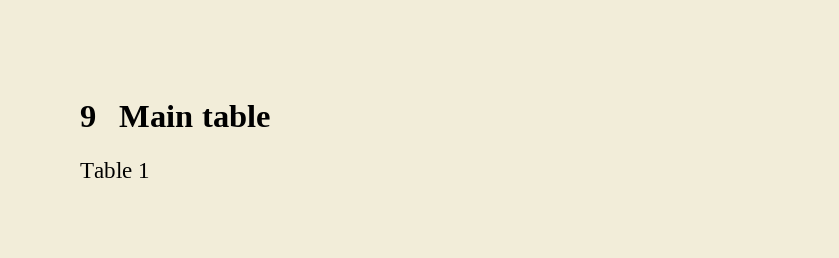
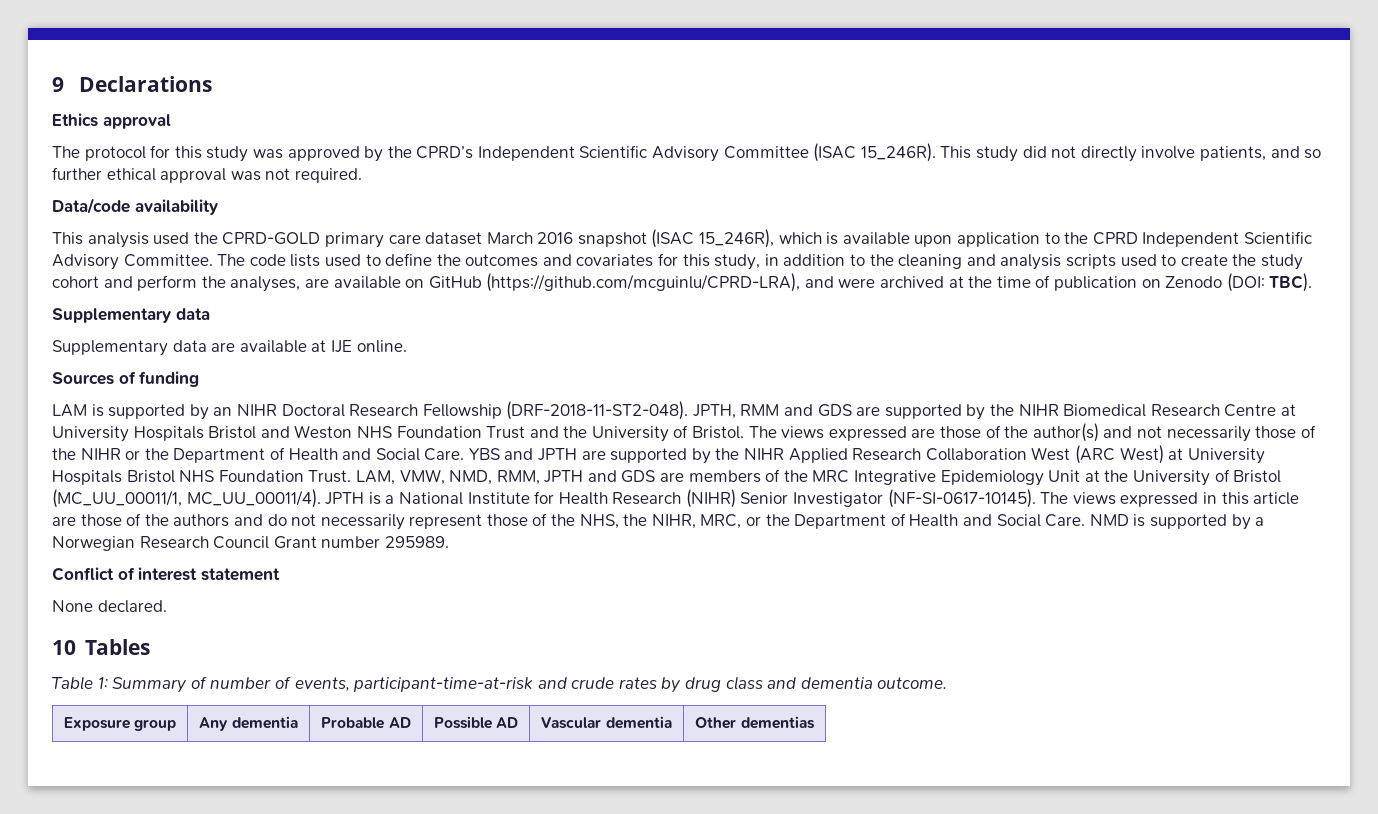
- 9 Main table
- Table 1
+ 9 Declarations
+ Ethics approval
+ The protocol for this study was approved by the CPRD’s Independent Scientific Advisory Committee (ISAC 15_246R). This study did not directly involve patients, and so further ethical approval was not required.
+ Data/code availability
+ This analysis used the CPRD-GOLD primary care dataset March 2016 snapshot (ISAC 15_246R), which is available upon application to the CPRD Independent Scientific Advisory Committee. The code lists used to define the outcomes and covariates for this study, in addition to the cleaning and analysis scripts used to create the study cohort and perform the analyses, are available on GitHub (https://github.com/mcguinlu/CPRD-LRA), and were archived at the time of publication on Zenodo (DOI: TBC).
+ Supplementary data
+ Supplementary data are available at IJE online.
+ Sources of funding
+ LAM is supported by an NIHR Doctoral Research Fellowship (DRF-2018-11-ST2-048). JPTH, RMM and GDS are supported by the NIHR Biomedical Research Centre at University Hospitals Bristol and Weston NHS Foundation Trust and the University of Bristol. The views expressed are those of the author(s) and not necessarily those of the NIHR or the Department of Health and Social Care. YBS and JPTH are supported by the NIHR Applied Research Collaboration West (ARC West) at University Hospitals Bristol NHS Foundation Trust. LAM, VMW, NMD, RMM, JPTH and GDS are members of the MRC Integrative Epidemiology Unit at the University of Bristol (MC_UU_00011/1, MC_UU_00011/4). JPTH is a National Institute for Health Research (NIHR) Senior Investigator (NF-SI-0617-10145). The views expressed in this article are those of the authors and do not necessarily represent those of the NHS, the NIHR, MRC, or the Department of Health and Social Care. NMD is supported by a Norwegian Research Council Grant number 295989.
+ Conflict of interest statement
+ None declared.
+ 10 Tables
+ Table 1: Summary of number of events, participant-time-at-risk and crude rates by drug class and dementia outcome.
+ Exposure group | Any dementia | Probable AD | Possible AD | Vascular dementia | Other dementias

